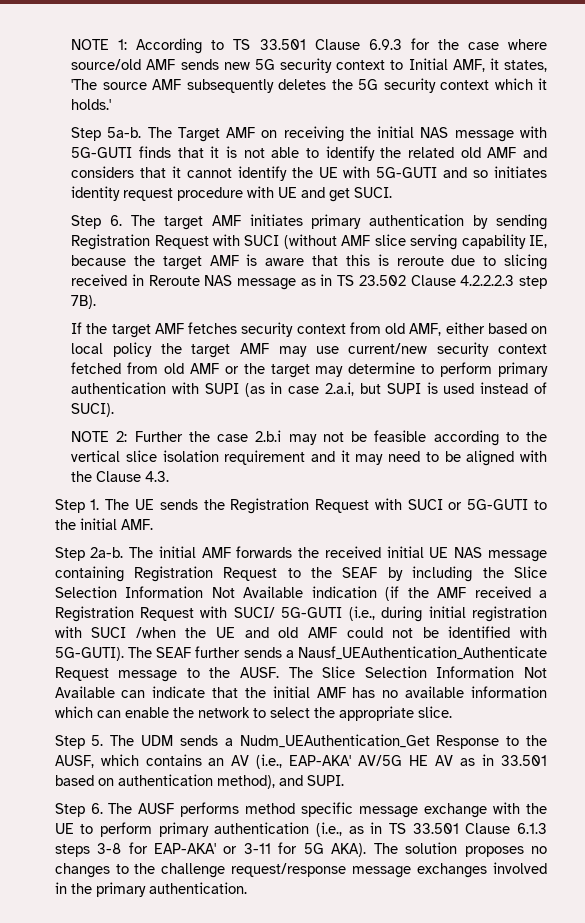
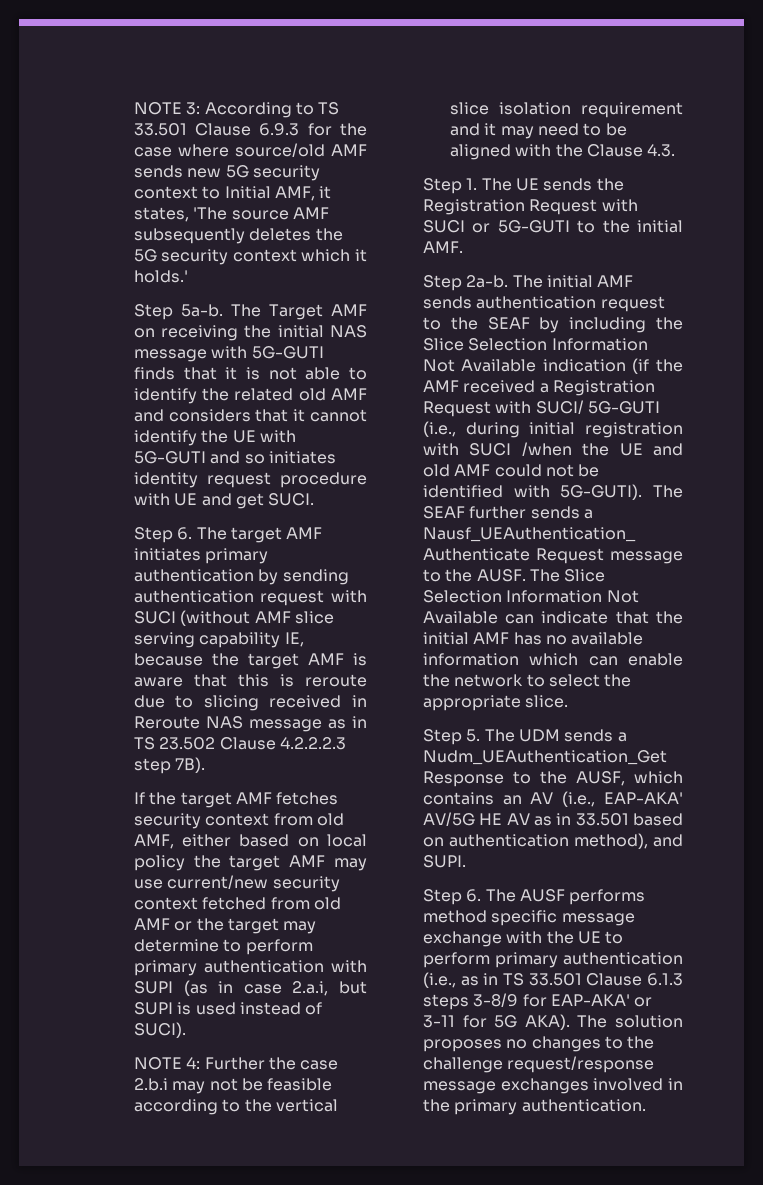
- NOTE 1: According to TS 33.501 Clause 6.9.3 for the case where source/old AMF sends new 5G security context to Initial AMF, it states, 'The source AMF subsequently deletes the 5G security context which it holds.'
+ NOTE 3: According to TS 33.501 Clause 6.9.3 for the case where source/old AMF sends new 5G security context to Initial AMF, it states, 'The source AMF subsequently deletes the 5G security context which it holds.'
- Step 6. The target AMF initiates primary authentication by sending Registration Request with SUCI (without AMF slice serving capability IE, because the target AMF is aware that this is reroute due to slicing received in Reroute NAS message as in TS 23.502 Clause 4.2.2.2.3 step 7B).
+ Step 6. The target AMF initiates primary authentication by sending authentication request with SUCI (without AMF slice serving capability IE, because the target AMF is aware that this is reroute due to slicing received in Reroute NAS message as in TS 23.502 Clause 4.2.2.2.3 step 7B).
- NOTE 2: Further the case 2.b.i may not be feasible according to the vertical slice isolation requirement and it may need to be aligned with the Clause 4.3.
+ NOTE 4: Further the case 2.b.i may not be feasible according to the vertical slice isolation requirement and it may need to be aligned with the Clause 4.3.
- The initial AMF forwards the received initial UE NAS message containing Registration Request to the SEAF by including the Slice Selection Information Not Available indication (if the AMF received a Registration Request with SUCI/ 5G-GUTI (i.e., during initial registration with SUCI /when the UE and old AMF could not be identified with 5G-GUTI).
+ The initial AMF sends authentication request to the SEAF by including the Slice Selection Information Not Available indication (if the AMF received a Registration Request with SUCI/ 5G-GUTI (i.e., during initial registration with SUCI /when the UE and old AMF could not be identified with 5G-GUTI).
- Step 6. The AUSF performs method specific message exchange with the UE to perform primary authentication (i.e., as in TS 33.501 Clause 6.1.3 steps 3-8 for EAP-AKA' or 3-11 for 5G AKA).
+ Step 6. The AUSF performs method specific message exchange with the UE to perform primary authentication (i.e., as in TS 33.501 Clause 6.1.3 steps 3-8/9 for EAP-AKA' or 3-11 for 5G AKA).

